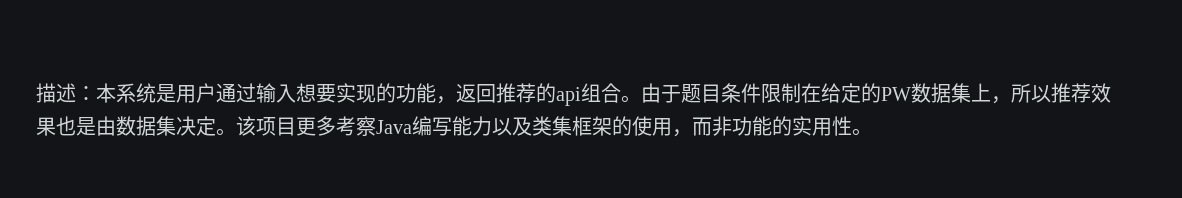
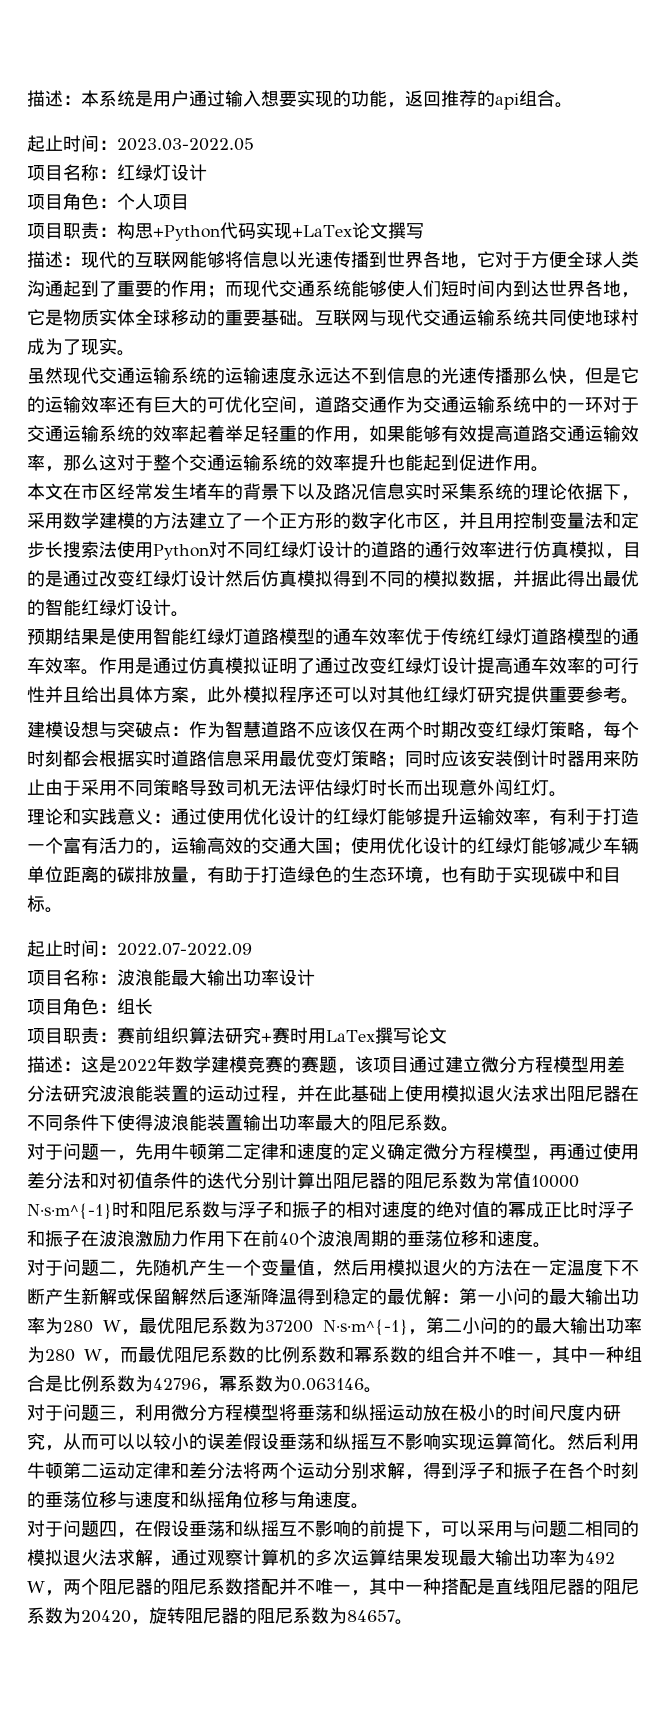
- 描述：本系统是用户通过输入想要实现的功能，返回推荐的api组合。由于题目条件限制在给定的PW数据集上，所以推荐效果也是由数据集决定。该项目更多考察Java编写能力以及类集框架的使用，而非功能的实用性。
+ 描述：本系统是用户通过输入想要实现的功能，返回推荐的api组合。
+ 起止时间：2023.03-2022.05
+ 项目名称：红绿灯设计
+ 项目角色：个人项目
+ 项目职责：构思+Python代码实现+LaTex论文撰写
+ 描述：现代的互联网能够将信息以光速传播到世界各地，它对于方便全球人类沟通起到了重要的作用；而现代交通系统能够使人们短时间内到达世界各地，它是物质实体全球移动的重要基础。互联网与现代交通运输系统共同使地球村成为了现实。
+ 虽然现代交通运输系统的运输速度永远达不到信息的光速传播那么快，但是它的运输效率还有巨大的可优化空间，道路交通作为交通运输系统中的一环对于交通运输系统的效率起着举足轻重的作用，如果能够有效提高道路交通运输效率，那么这对于整个交通运输系统的效率提升也能起到促进作用。
+ 本文在市区经常发生堵车的背景下以及路况信息实时采集系统的理论依据下，采用数学建模的方法建立了一个正方形的数字化市区，并且用控制变量法和定步长搜索法使用Python对不同红绿灯设计的道路的通行效率进行仿真模拟，目的是通过改变红绿灯设计然后仿真模拟得到不同的模拟数据，并据此得出最优的智能红绿灯设计。
+ 预期结果是使用智能红绿灯道路模型的通车效率优于传统红绿灯道路模型的通车效率。作用是通过仿真模拟证明了通过改变红绿灯设计提高通车效率的可行性并且给出具体方案，此外模拟程序还可以对其他红绿灯研究提供重要参考。
+ 建模设想与突破点：作为智慧道路不应该仅在两个时期改变红绿灯策略，每个时刻都会根据实时道路信息采用最优变灯策略；同时应该安装倒计时器用来防止由于采用不同策略导致司机无法评估绿灯时长而出现意外闯红灯。
+ 理论和实践意义：通过使用优化设计的红绿灯能够提升运输效率，有利于打造一个富有活力的，运输高效的交通大国；使用优化设计的红绿灯能够减少车辆单位距离的碳排放量，有助于打造绿色的生态环境，也有助于实现碳中和目标。
+ 起止时间：2022.07-2022.09
+ 项目名称：波浪能最大输出功率设计
+ 项目角色：组长
+ 项目职责：赛前组织算法研究+赛时用LaTex撰写论文
+ 描述：这是2022年数学建模竞赛的赛题，该项目通过建立微分方程模型用差分法研究波浪能装置的运动过程，并在此基础上使用模拟退火法求出阻尼器在不同条件下使得波浪能装置输出功率最大的阻尼系数。
+ 对于问题一，先用牛顿第二定律和速度的定义确定微分方程模型，再通过使用差分法和对初值条件的迭代分别计算出阻尼器的阻尼系数为常值10000 N·s·m^{-1}时和阻尼系数与浮子和振子的相对速度的绝对值的幂成正比时浮子和振子在波浪激励力作用下在前40个波浪周期的垂荡位移和速度。
+ 对于问题二，先随机产生一个变量值，然后用模拟退火的方法在一定温度下不断产生新解或保留解然后逐渐降温得到稳定的最优解：第一小问的最大输出功率为280 W，最优阻尼系数为37200 N·s·m^{-1}，第二小问的的最大输出功率为280 W，而最优阻尼系数的比例系数和幂系数的组合并不唯一，其中一种组合是比例系数为42796，幂系数为0.063146。
+ 对于问题三，利用微分方程模型将垂荡和纵摇运动放在极小的时间尺度内研究，从而可以以较小的误差假设垂荡和纵摇互不影响实现运算简化。然后利用牛顿第二运动定律和差分法将两个运动分别求解，得到浮子和振子在各个时刻的垂荡位移与速度和纵摇角位移与角速度。
+ 对于问题四，在假设垂荡和纵摇互不影响的前提下，可以采用与问题二相同的模拟退火法求解，通过观察计算机的多次运算结果发现最大输出功率为492 W，两个阻尼器的阻尼系数搭配并不唯一，其中一种搭配是直线阻尼器的阻尼系数为20420，旋转阻尼器的阻尼系数为84657。

